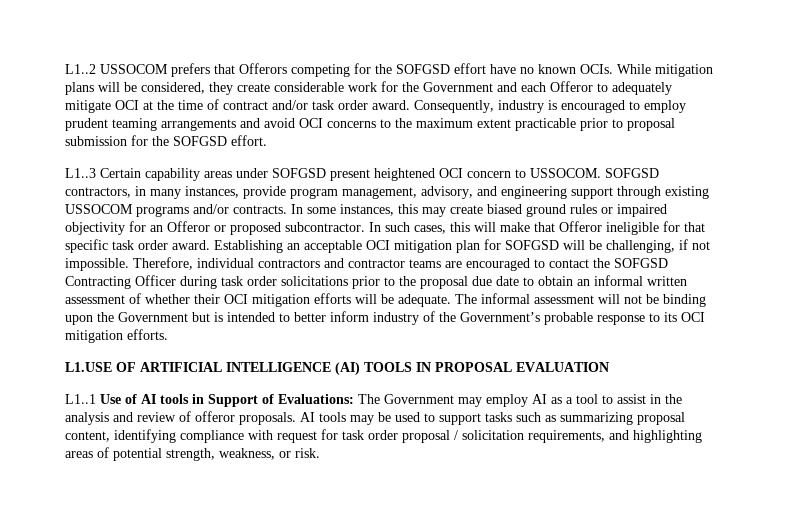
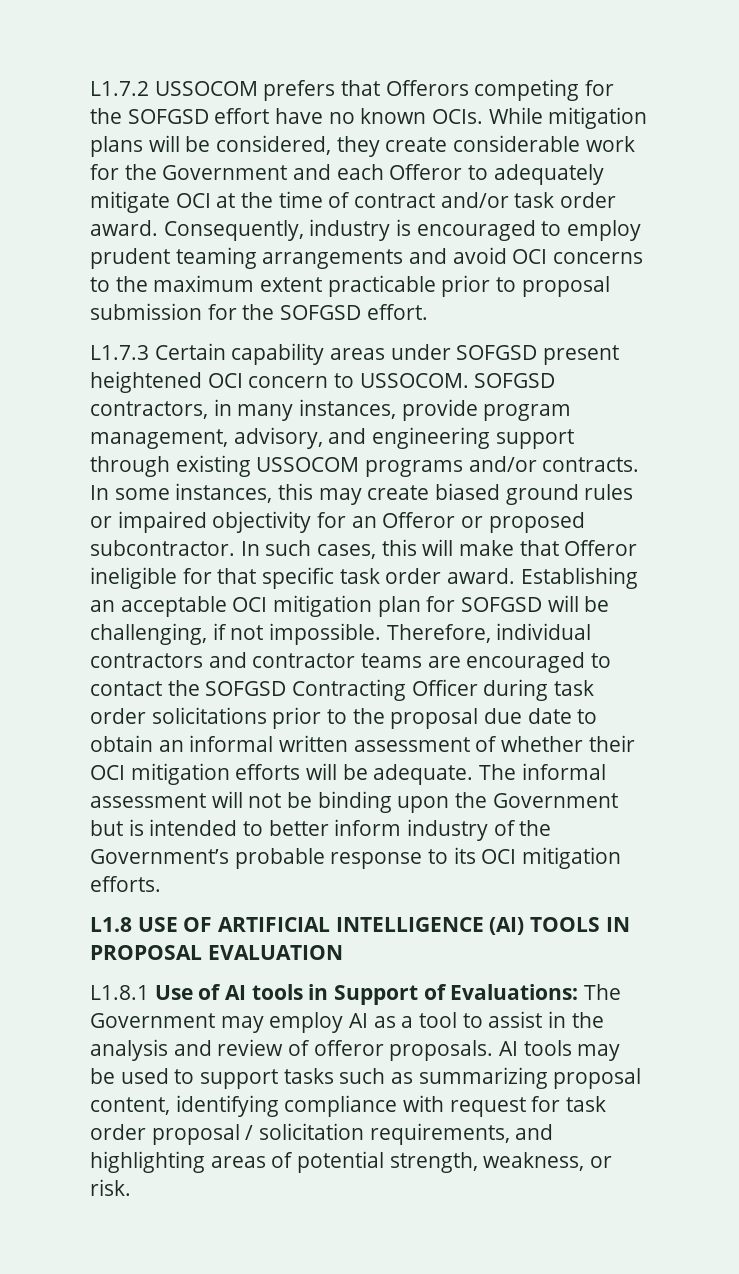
- L1..2 USSOCOM prefers that Offerors competing for the SOFGSD effort have no known OCIs.
+ L1.7.2 USSOCOM prefers that Offerors competing for the SOFGSD effort have no known OCIs.
- L1..3 Certain capability areas under SOFGSD present heightened OCI concern to USSOCOM.
+ L1.7.3 Certain capability areas under SOFGSD present heightened OCI concern to USSOCOM.
- L1.USE OF ARTIFICIAL INTELLIGENCE (AI) TOOLS IN PROPOSAL EVALUATION
+ L1.8 USE OF ARTIFICIAL INTELLIGENCE (AI) TOOLS IN PROPOSAL EVALUATION
- L1..1 Use of AI tools in Support of Evaluations: The Government may employ AI as a tool to assist in the analysis and review of offeror proposals.
+ L1.8.1 Use of AI tools in Support of Evaluations: The Government may employ AI as a tool to assist in the analysis and review of offeror proposals.

